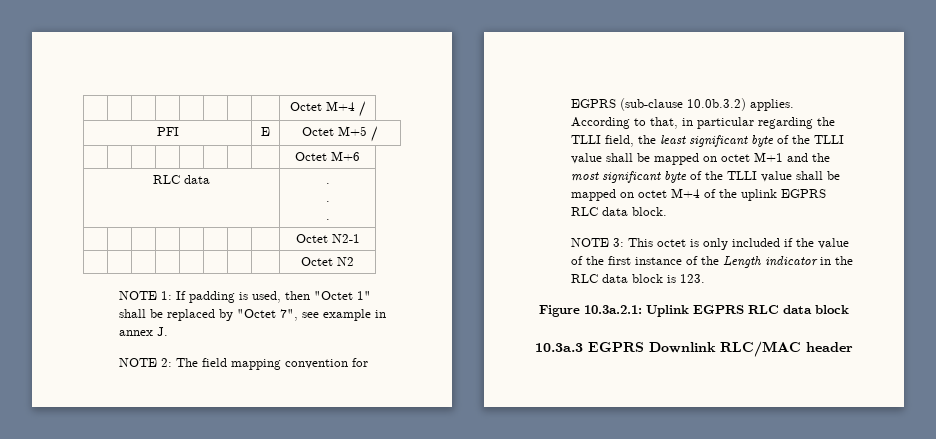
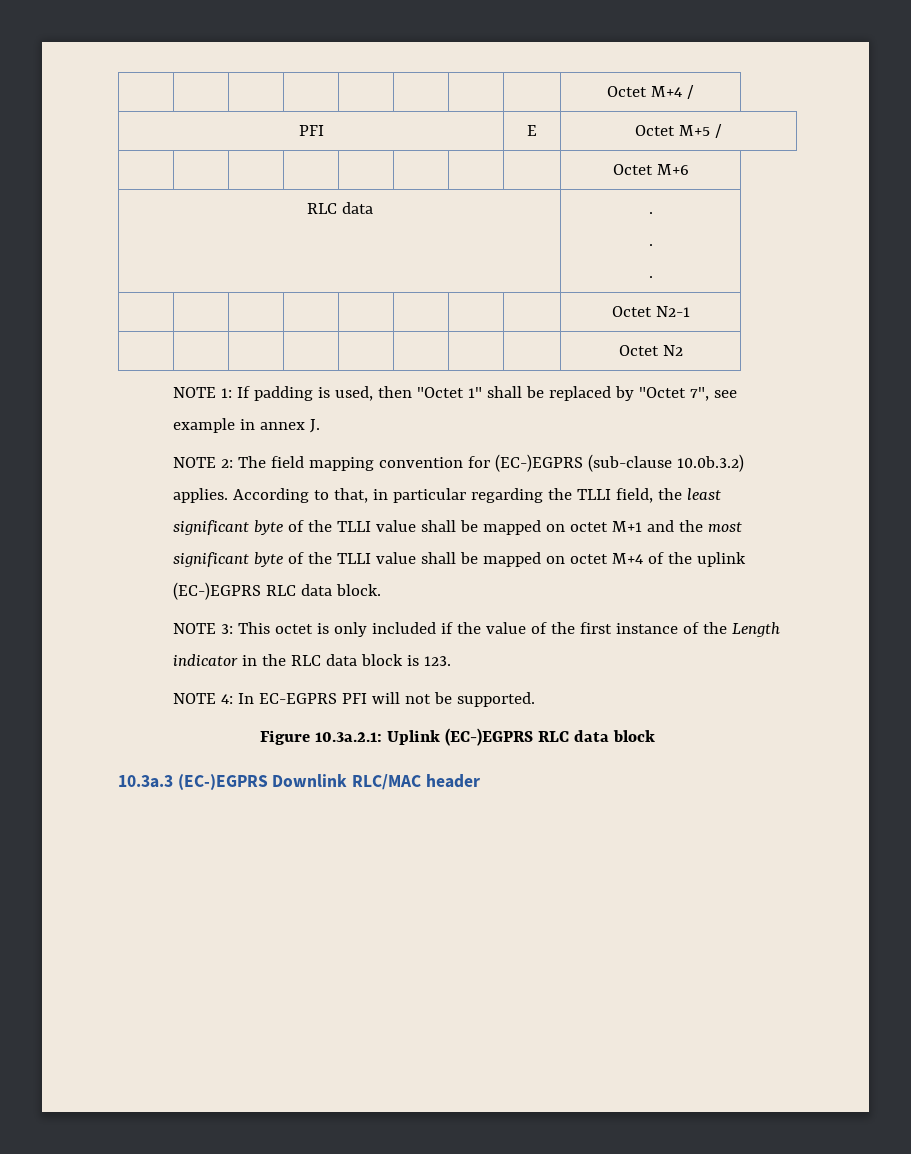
- NOTE 2: The field mapping convention for EGPRS (sub-clause 10.0b.3.2) applies.
+ NOTE 2: The field mapping convention for (EC-)EGPRS (sub-clause 10.0b.3.2) applies.
- According to that, in particular regarding the TLLI field, the least significant byte of the TLLI value shall be mapped on octet M+1 and the most significant byte of the TLLI value shall be mapped on octet M+4 of the uplink EGPRS RLC data block.
+ According to that, in particular regarding the TLLI field, the least significant byte of the TLLI value shall be mapped on octet M+1 and the most significant byte of the TLLI value shall be mapped on octet M+4 of the uplink (EC-)EGPRS RLC data block.
+ NOTE 4: In EC-EGPRS PFI will not be supported.
- Figure 10.3a.2.1: Uplink EGPRS RLC data block
+ Figure 10.3a.2.1: Uplink (EC-)EGPRS RLC data block
- 10.3a.3 EGPRS Downlink RLC/MAC header
+ 10.3a.3 (EC-)EGPRS Downlink RLC/MAC header

